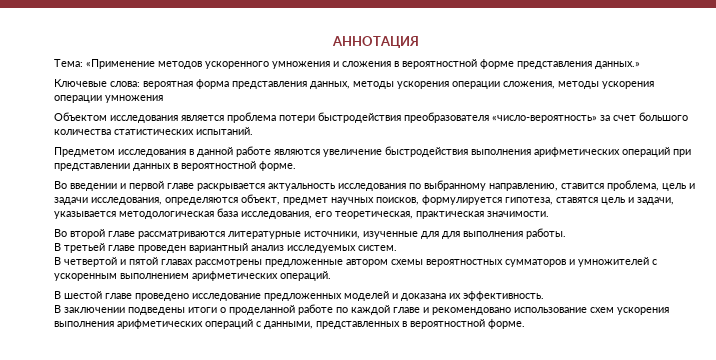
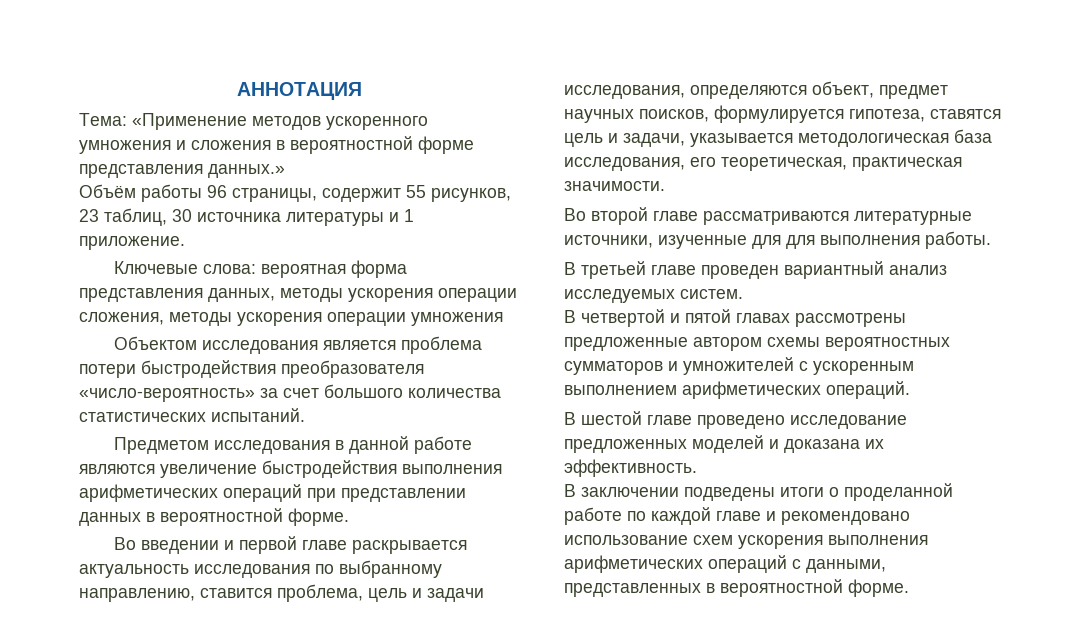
+ Объём работы 96 страницы, содержит 55 рисунков, 23 таблиц, 30 источника литературы и 1 приложение.

